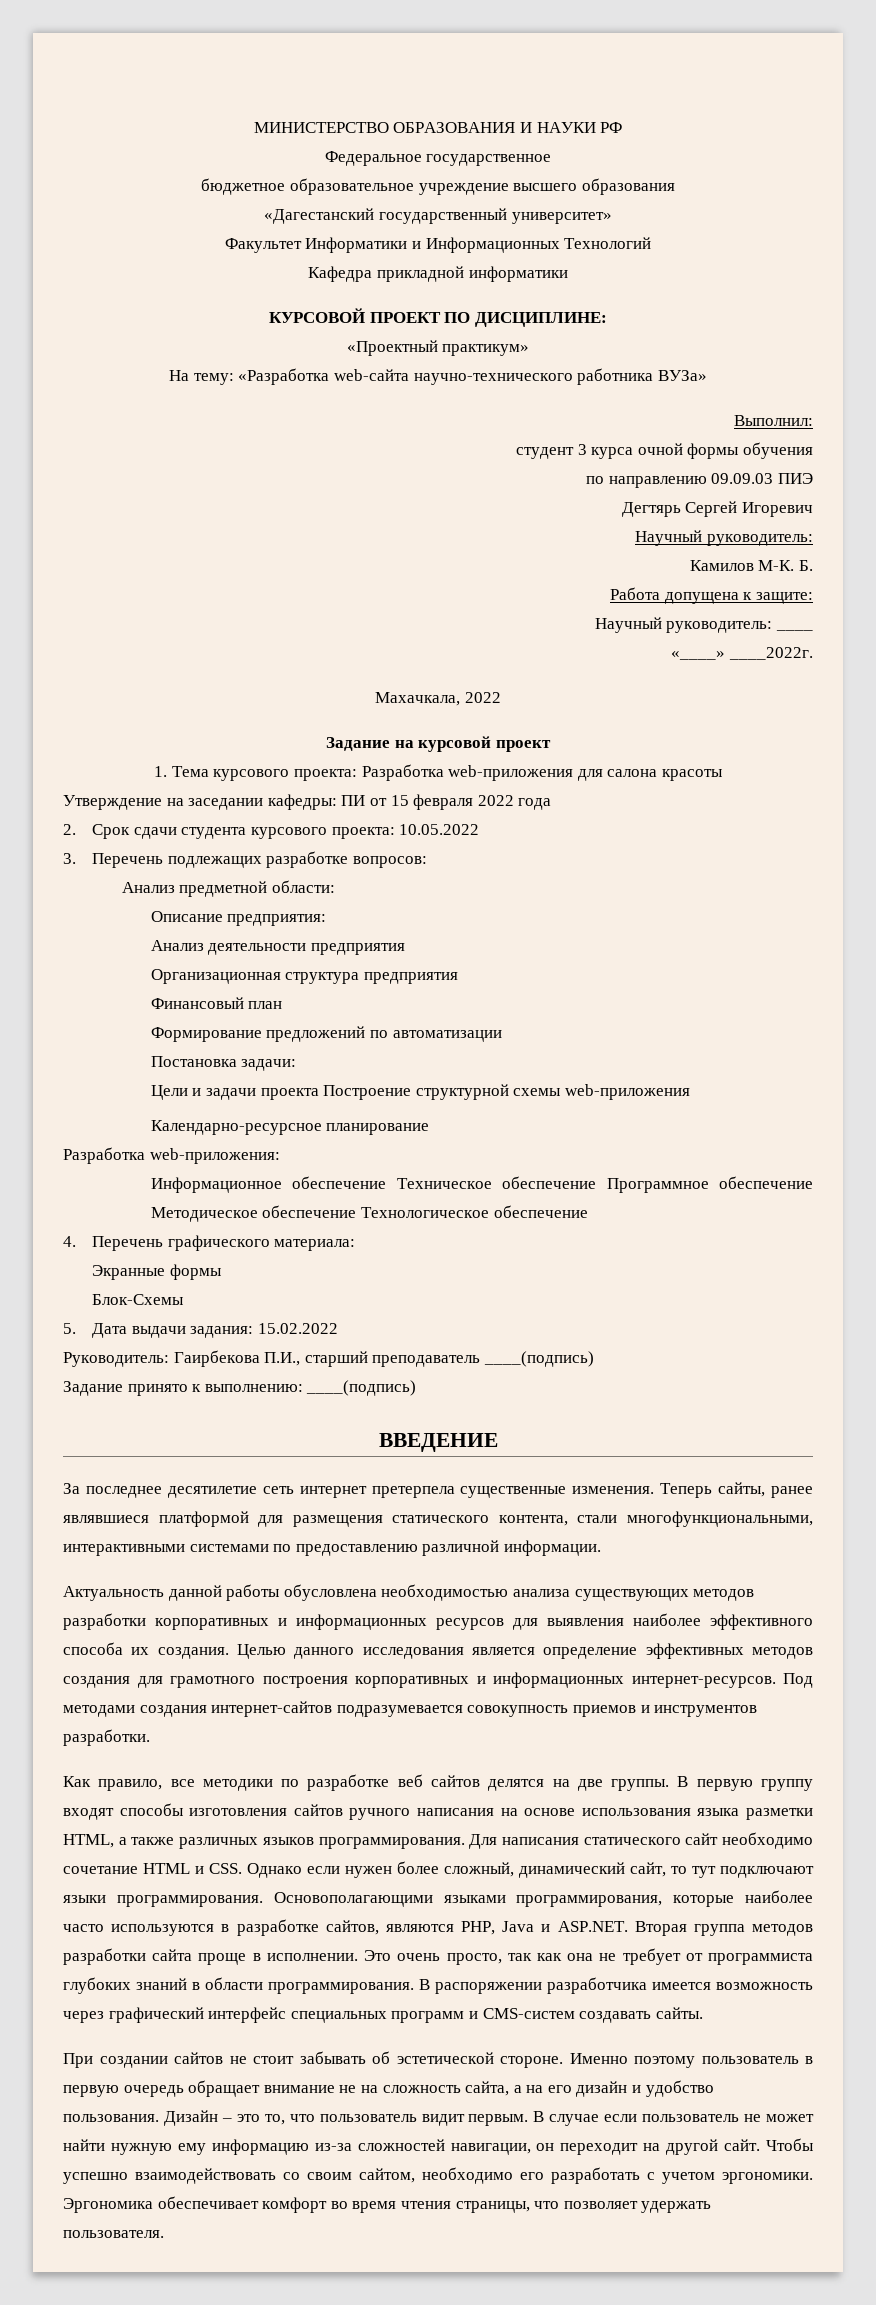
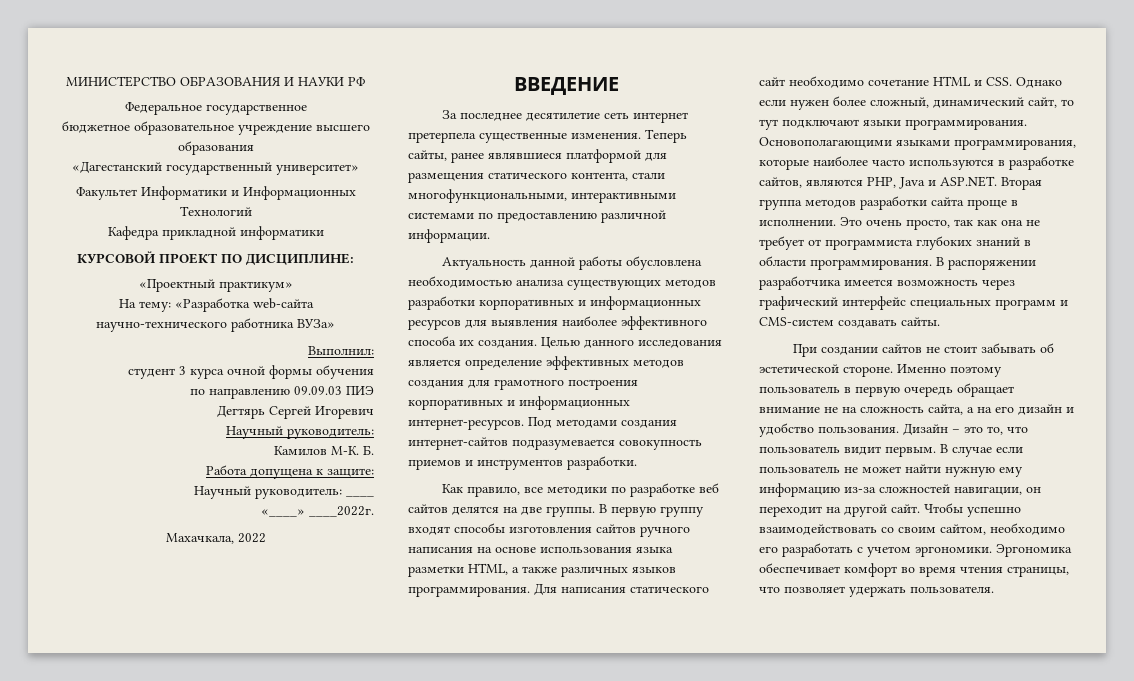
- Задание на курсовой проект
- 1. Тема курсового проекта: Разработка web-приложения для салона красоты
- Утверждение на заседании кафедры: ПИ от 15 февраля 2022 года
- 2. Срок сдачи студента курсового проекта: 10.05.2022
- 3. Перечень подлежащих разработке вопросов:
- Анализ предметной области:
- Описание предприятия:
- Анализ деятельности предприятия
- Организационная структура предприятия
- Финансовый план
- Формирование предложений по автоматизации
- Постановка задачи:
- Цели и задачи проекта Построение структурной схемы web-приложения
- Календарно-ресурсное планирование
- Разработка web-приложения:
- Информационное обеспечение Техническое обеспечение Программное обеспечение Методическое обеспечение Технологическое обеспечение
- 4. Перечень графического материала:
- Экранные формы
- Блок-Схемы
- 5. Дата выдачи задания: 15.02.2022
- Руководитель: Гаирбекова П.И., старший преподаватель ____(подпись)
- Задание принято к выполнению: ____(подпись)

